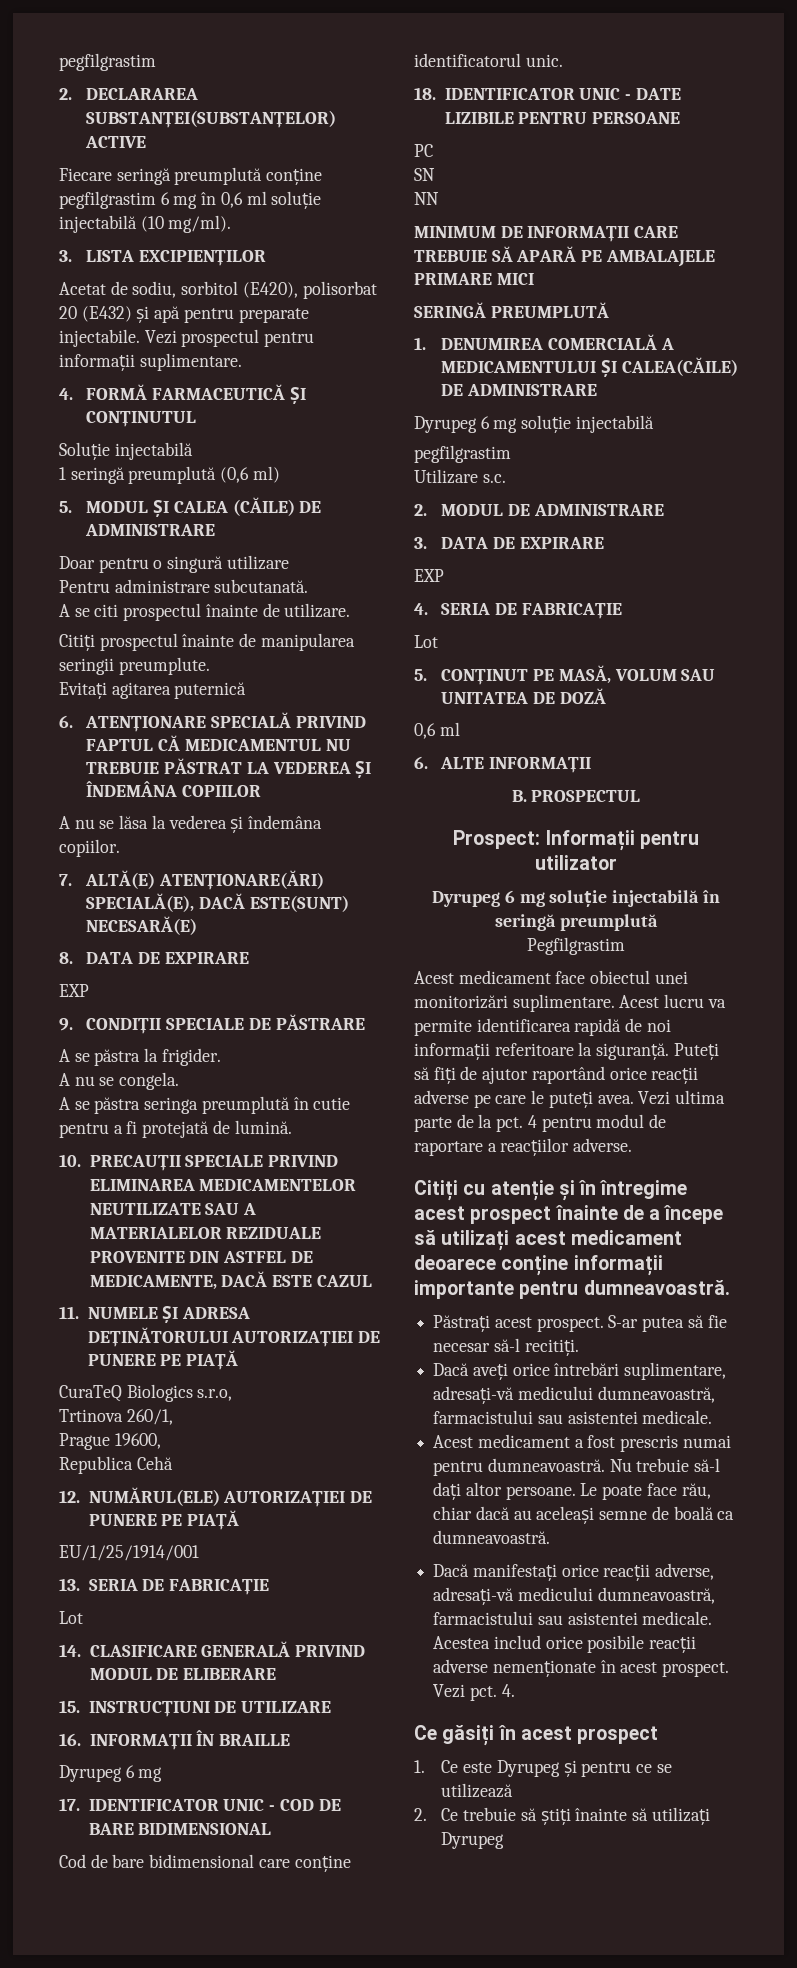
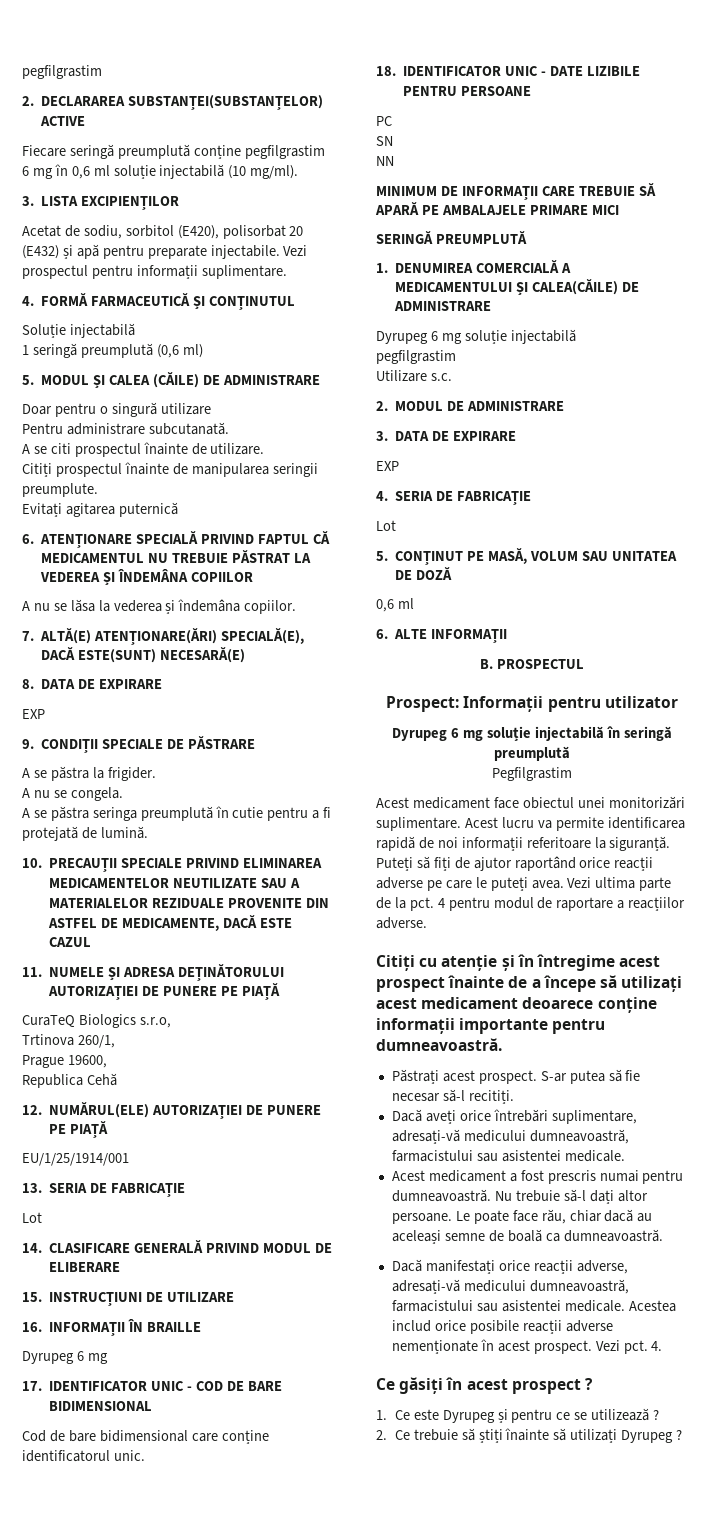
- Ce găsiți în acest prospect
+ Ce găsiți în acest prospect ?
- 1. Ce este Dyrupeg și pentru ce se utilizează
+ 1. Ce este Dyrupeg și pentru ce se utilizează ?
- 2. Ce trebuie să știți înainte să utilizați Dyrupeg
+ 2. Ce trebuie să știți înainte să utilizați Dyrupeg ?

